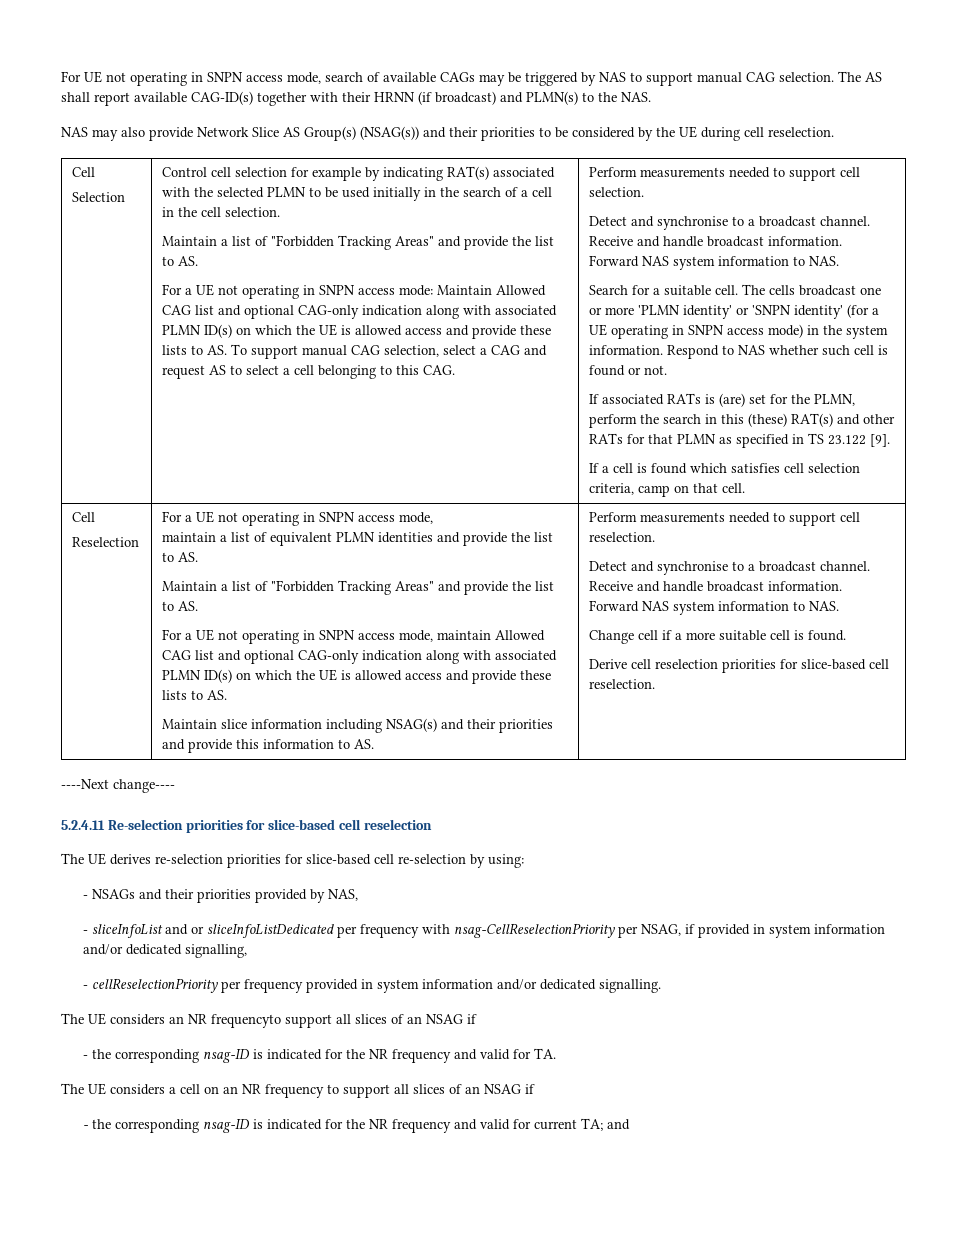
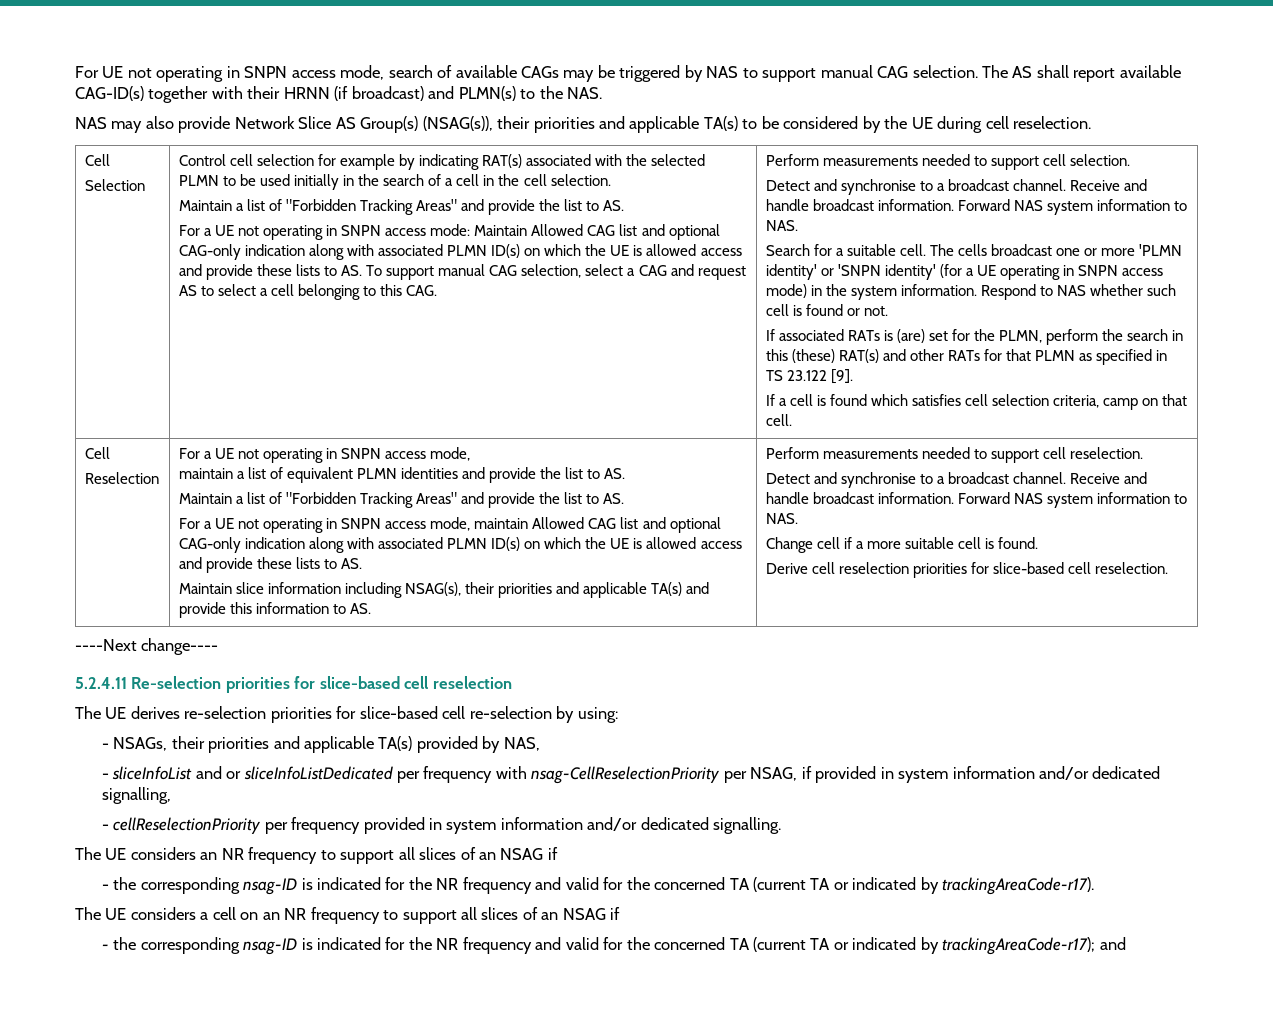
- NAS may also provide Network Slice AS Group(s) (NSAG(s)) and their priorities to be considered by the UE during cell reselection.
+ NAS may also provide Network Slice AS Group(s) (NSAG(s)), their priorities and applicable TA(s) to be considered by the UE during cell reselection.
- Maintain slice information including NSAG(s) and their priorities and provide this information to AS.
+ Maintain slice information including NSAG(s), their priorities and applicable TA(s) and provide this information to AS.
- - NSAGs and their priorities provided by NAS,
+ - NSAGs, their priorities and applicable TA(s) provided by NAS,
- The UE considers an NR frequencyto support all slices of an NSAG if
+ The UE considers an NR frequency to support all slices of an NSAG if
- - the corresponding nsag-ID is indicated for the NR frequency and valid for TA.
+ - the corresponding nsag-ID is indicated for the NR frequency and valid for the concerned TA (current TA or indicated by trackingAreaCode-r17).
- - the corresponding nsag-ID is indicated for the NR frequency and valid for current TA; and
+ - the corresponding nsag-ID is indicated for the NR frequency and valid for the concerned TA (current TA or indicated by trackingAreaCode-r17); and

